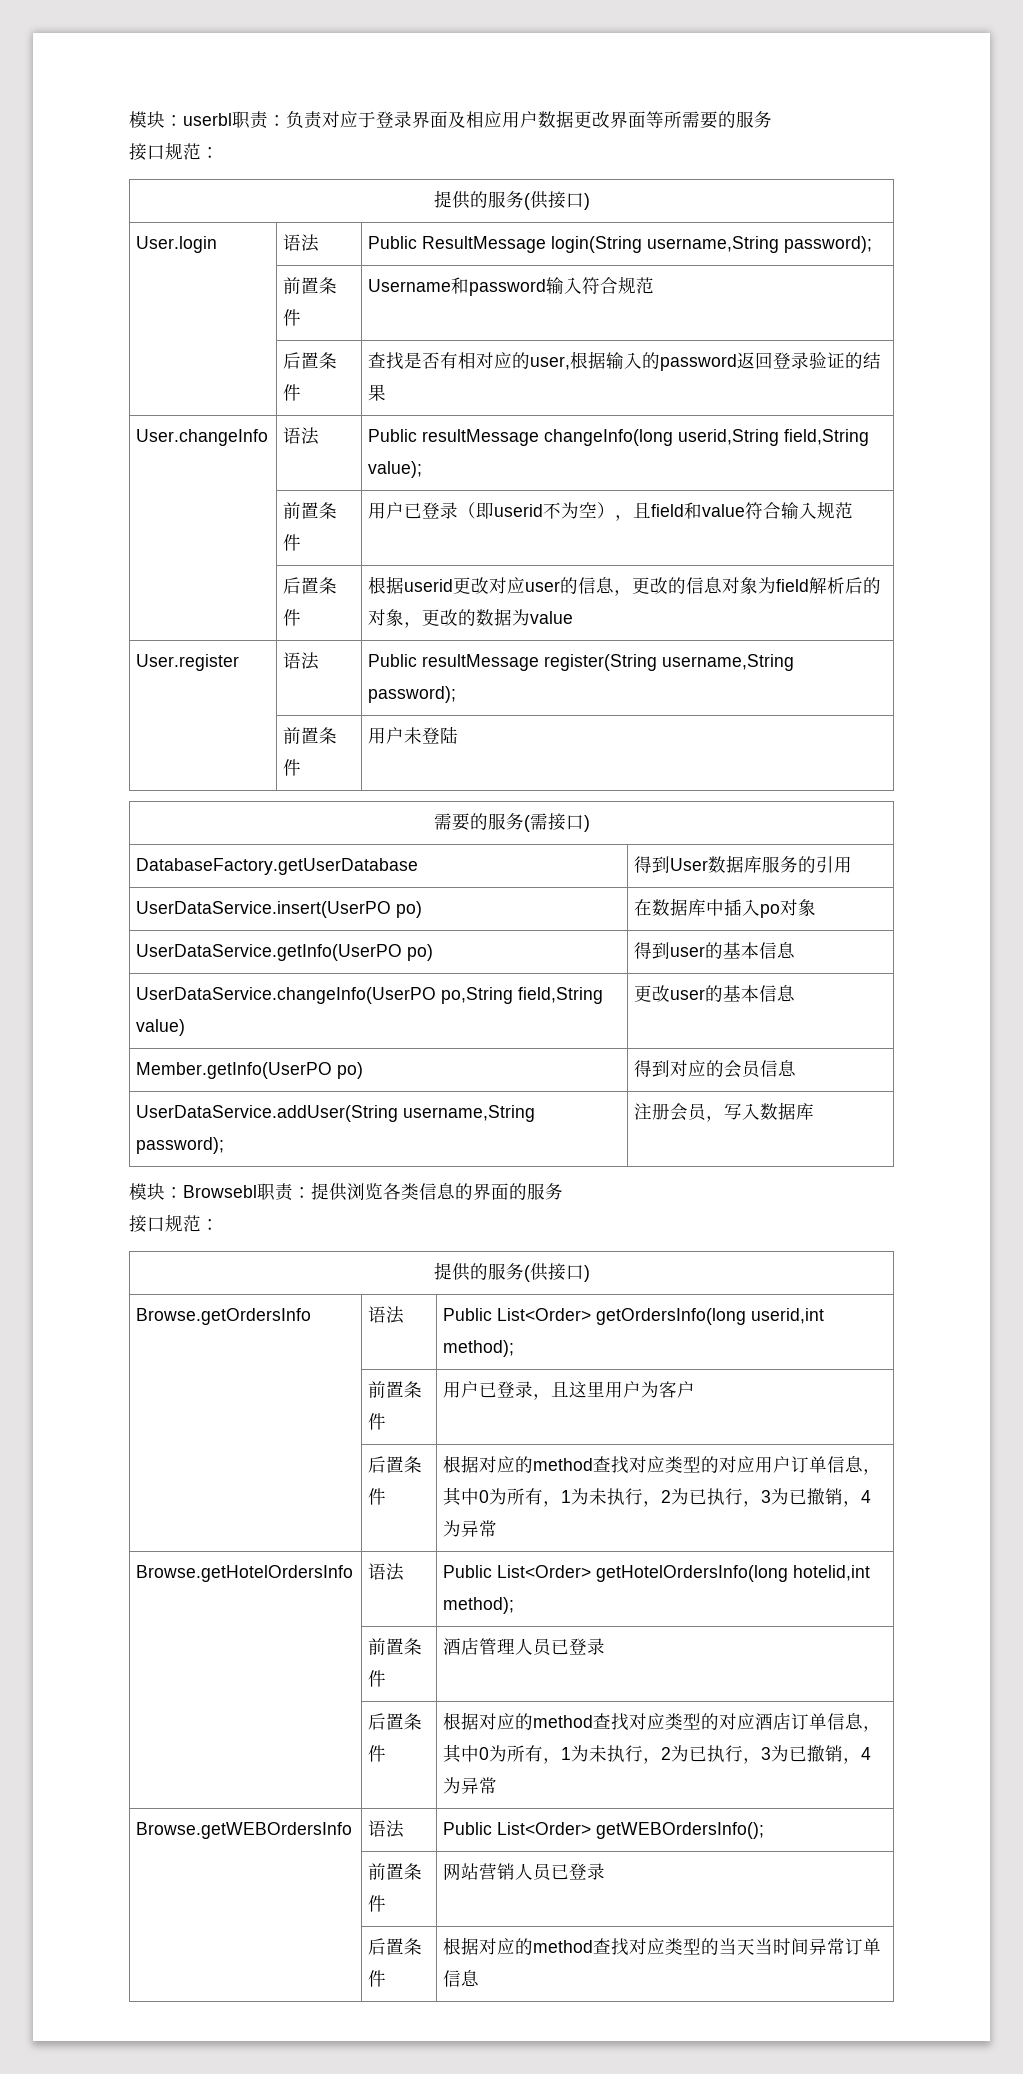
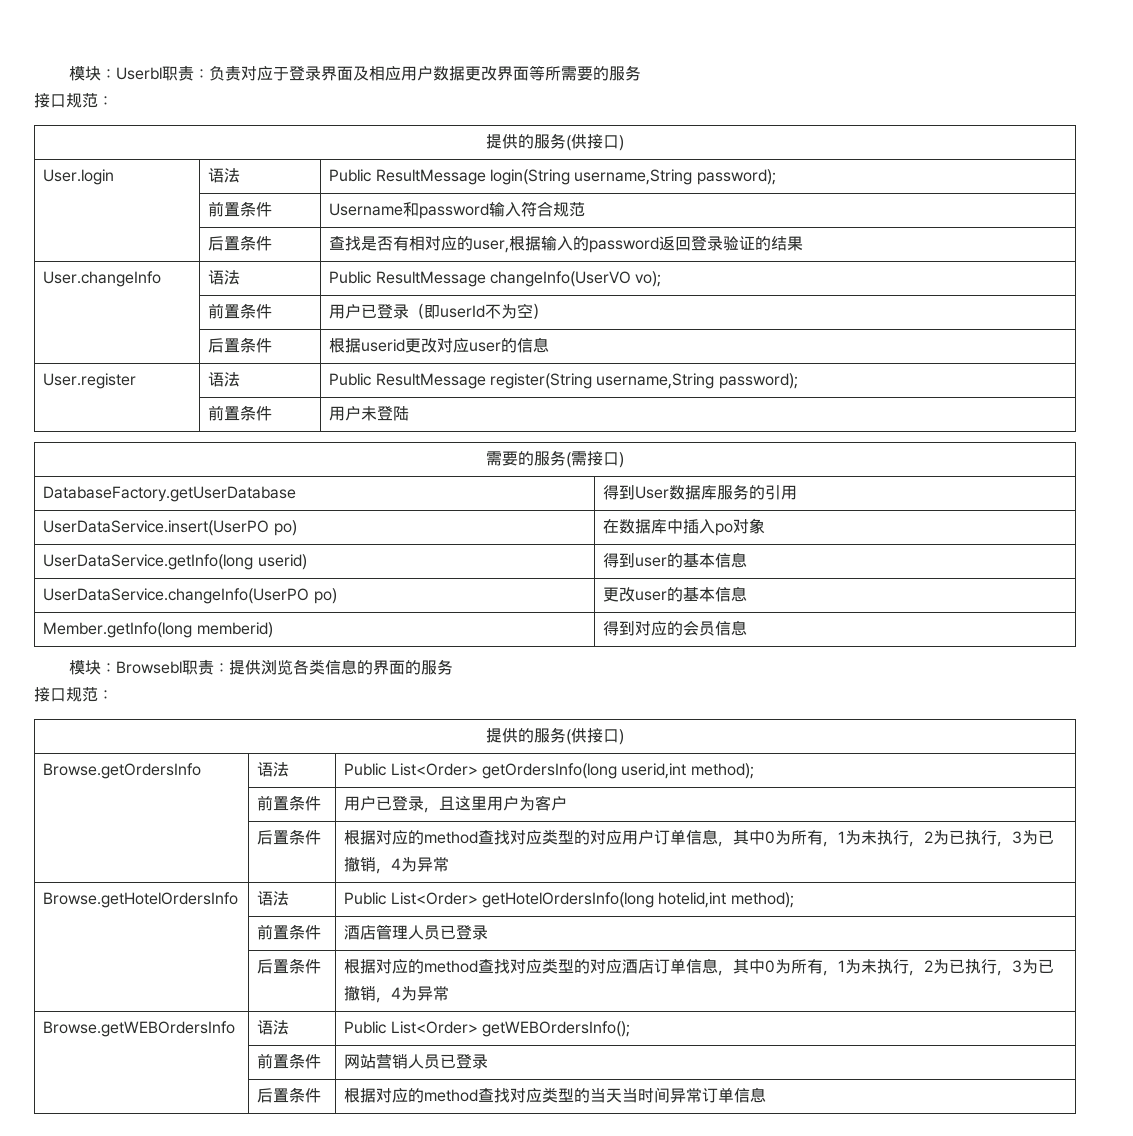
- 模块：userbl职责：负责对应于登录界面及相应用户数据更改界面等所需要的服务
+ 模块：Userbl职责：负责对应于登录界面及相应用户数据更改界面等所需要的服务
- User.changeInfo | 语法 | Public resultMessage changeInfo(long userid,String field,String value);
+ User.changeInfo | 语法 | Public ResultMessage changeInfo(UserVO vo);
- | 前置条件 | 用户已登录（即userid不为空），且field和value符合输入规范
+ | 前置条件 | 用户已登录（即userId不为空）
- | 后置条件 | 根据userid更改对应user的信息，更改的信息对象为field解析后的对象，更改的数据为value
+ | 后置条件 | 根据userid更改对应user的信息
- User.register | 语法 | Public resultMessage register(String username,String password);
+ User.register | 语法 | Public ResultMessage register(String username,String password);
- UserDataService.getInfo(UserPO po) | 得到user的基本信息
+ UserDataService.getInfo(long userid) | 得到user的基本信息
- UserDataService.changeInfo(UserPO po,String field,String value) | 更改user的基本信息
+ UserDataService.changeInfo(UserPO po) | 更改user的基本信息
- Member.getInfo(UserPO po) | 得到对应的会员信息
+ Member.getInfo(long memberid) | 得到对应的会员信息
- UserDataService.addUser(String username,String password); | 注册会员，写入数据库

